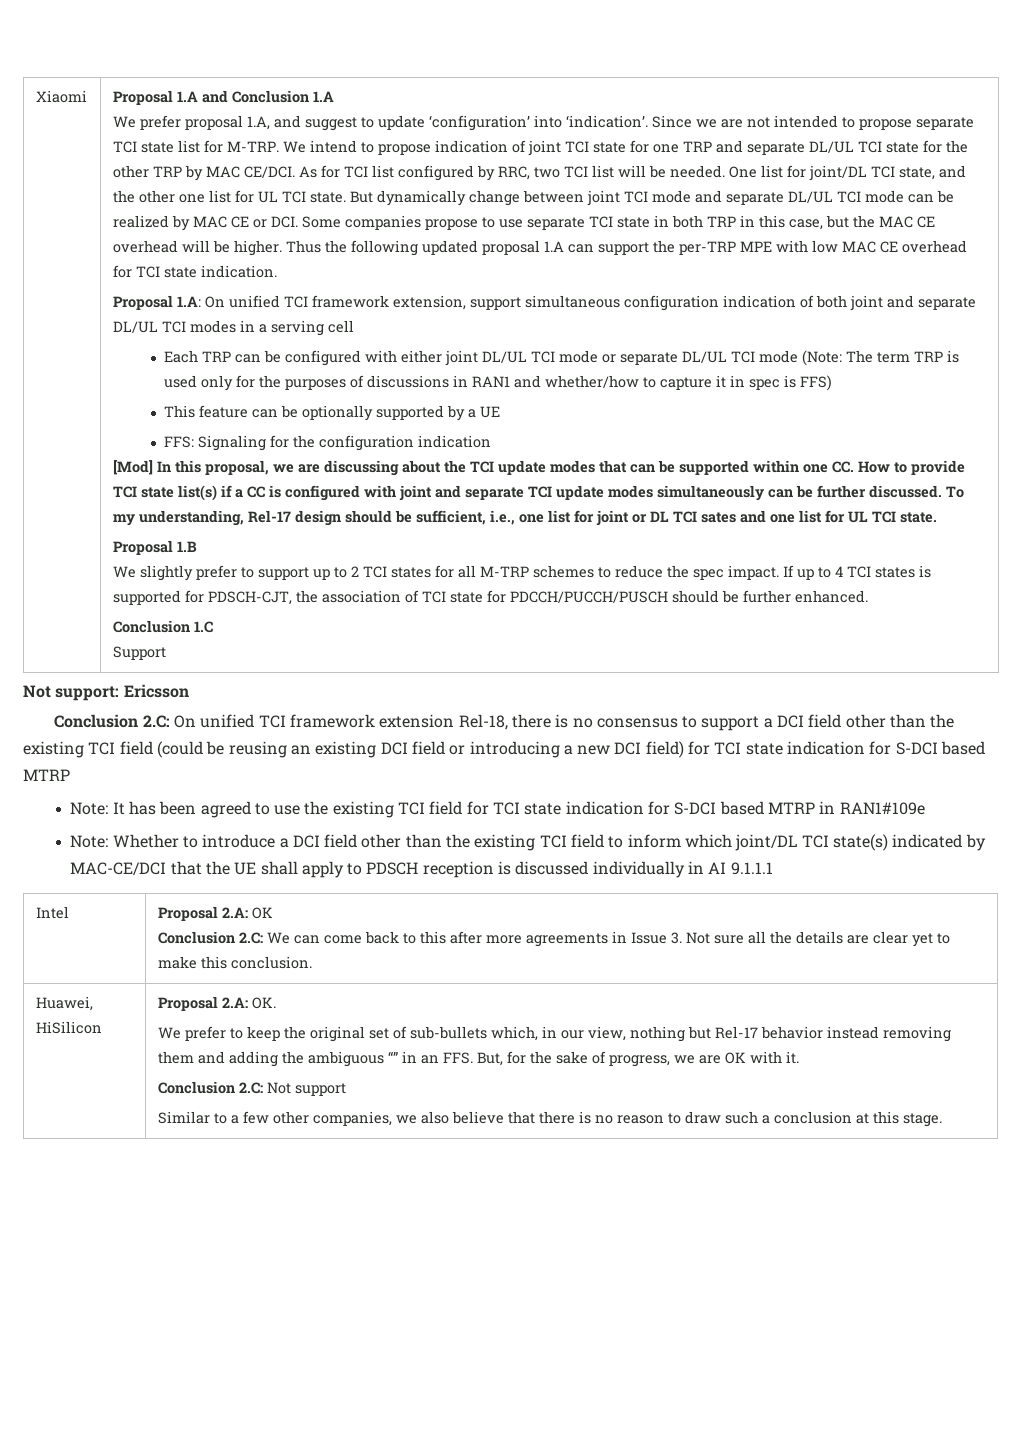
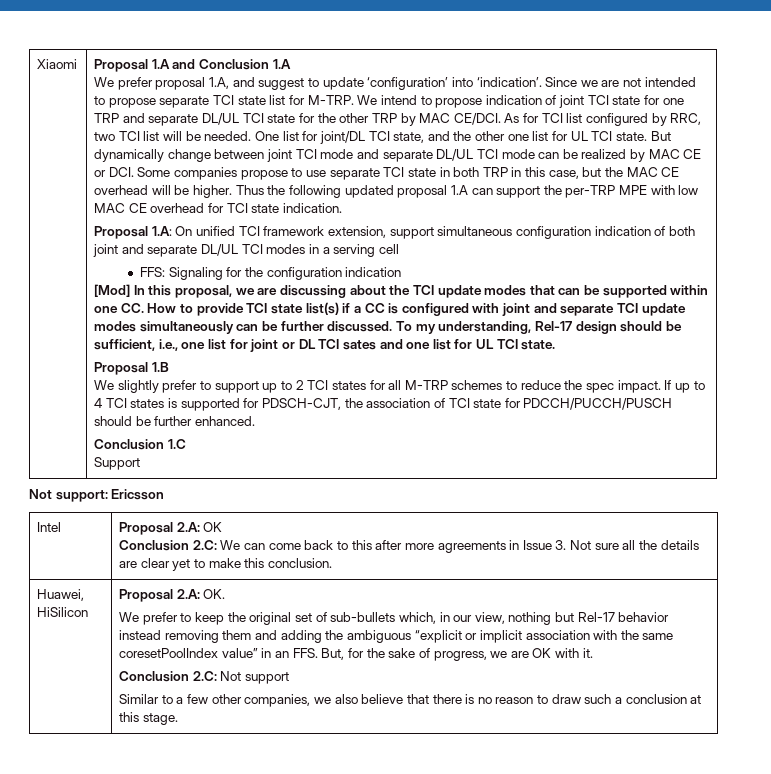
- Each TRP can be configured with either joint DL/UL TCI mode or separate DL/UL TCI mode (Note: The term TRP is used only for the purposes of discussions in RAN1 and whether/how to capture it in spec is FFS)
- This feature can be optionally supported by a UE
- Conclusion 2.C: On unified TCI framework extension Rel-18, there is no consensus to support a DCI field other than the existing TCI field (could be reusing an existing DCI field or introducing a new DCI field) for TCI state indication for S-DCI based MTRP
- Note: It has been agreed to use the existing TCI field for TCI state indication for S-DCI based MTRP in RAN1#109e
- Note: Whether to introduce a DCI field other than the existing TCI field to inform which joint/DL TCI state(s) indicated by MAC-CE/DCI that the UE shall apply to PDSCH reception is discussed individually in AI 9.1.1.1
- We prefer to keep the original set of sub-bullets which, in our view, nothing but Rel-17 behavior instead removing them and adding the ambiguous “” in an FFS. But, for the sake of progress, we are OK with it.
+ We prefer to keep the original set of sub-bullets which, in our view, nothing but Rel-17 behavior instead removing them and adding the ambiguous “explicit or implicit association with the same coresetPoolIndex value” in an FFS. But, for the sake of progress, we are OK with it.

